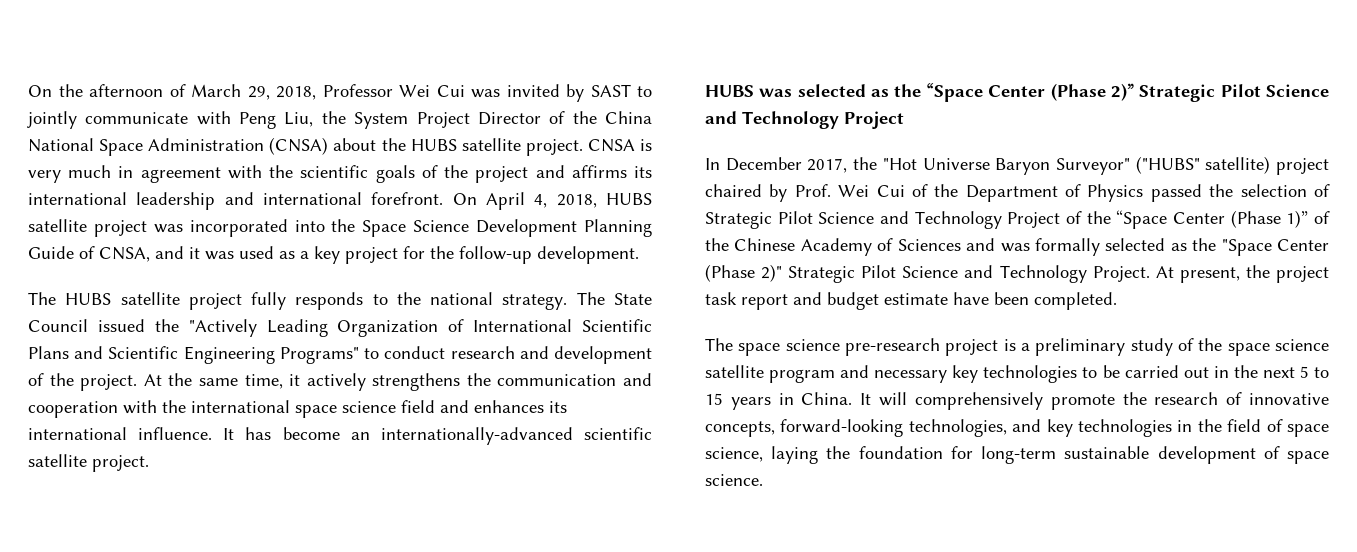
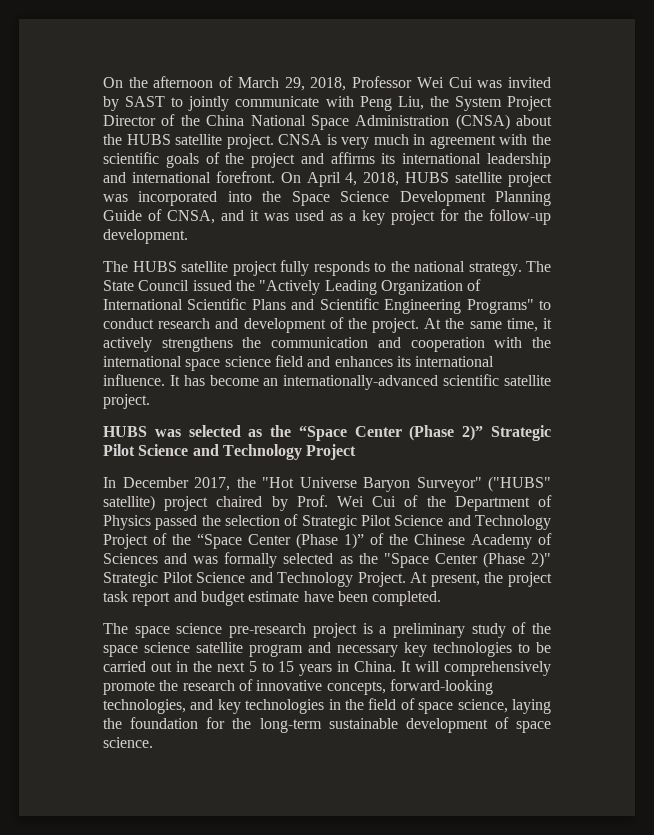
- It will comprehensively promote the research of innovative concepts, forward-looking technologies, and key technologies in the field of space science, laying the foundation for long-term sustainable development of space science.
+ It will comprehensively promote the research of innovative concepts, forward-looking technologies, and key technologies in the field of space science, laying the foundation for the long-term sustainable development of space science.

